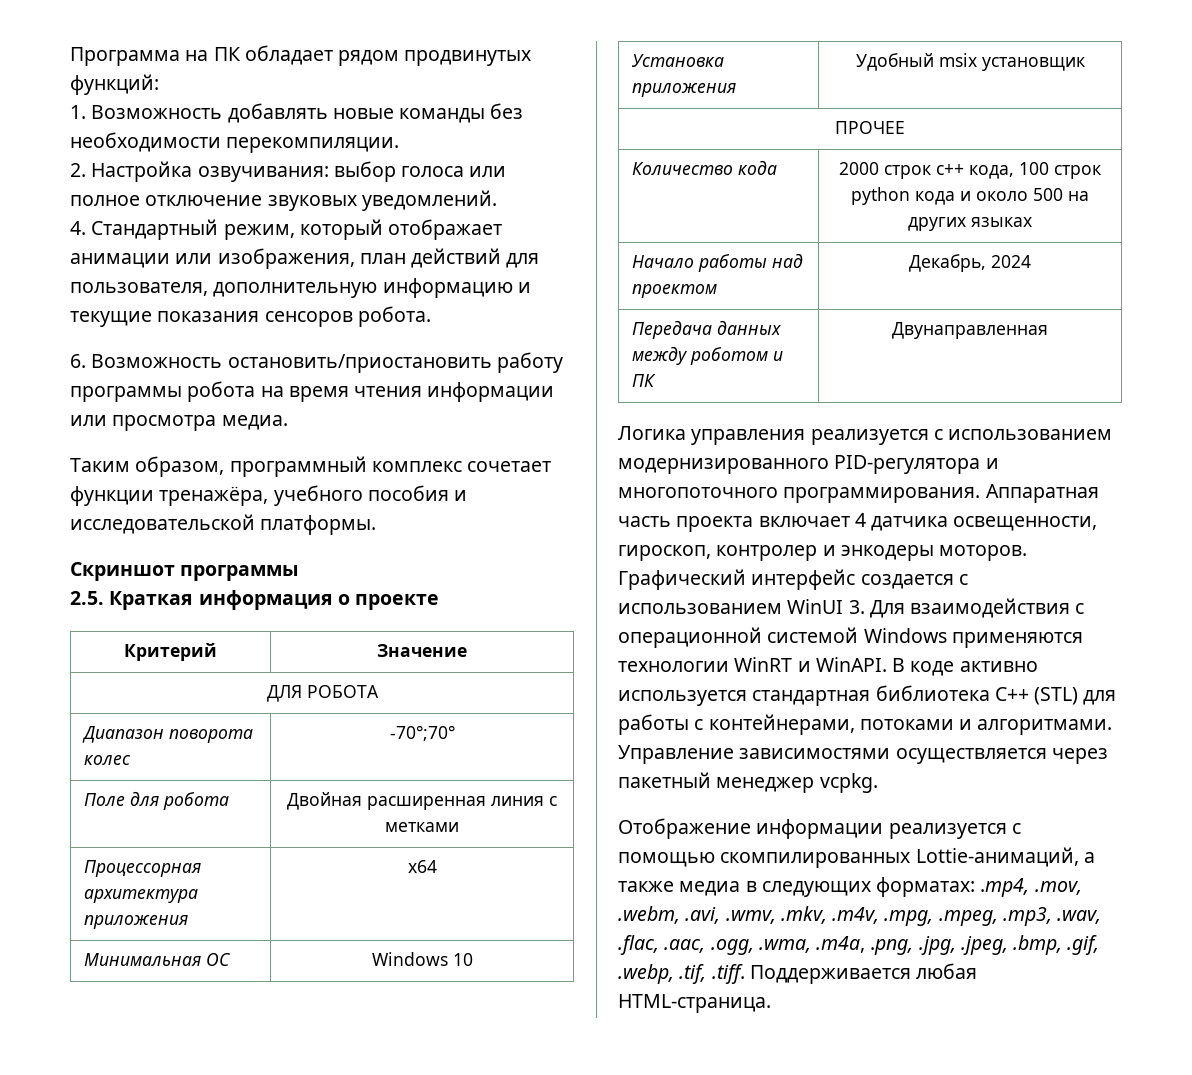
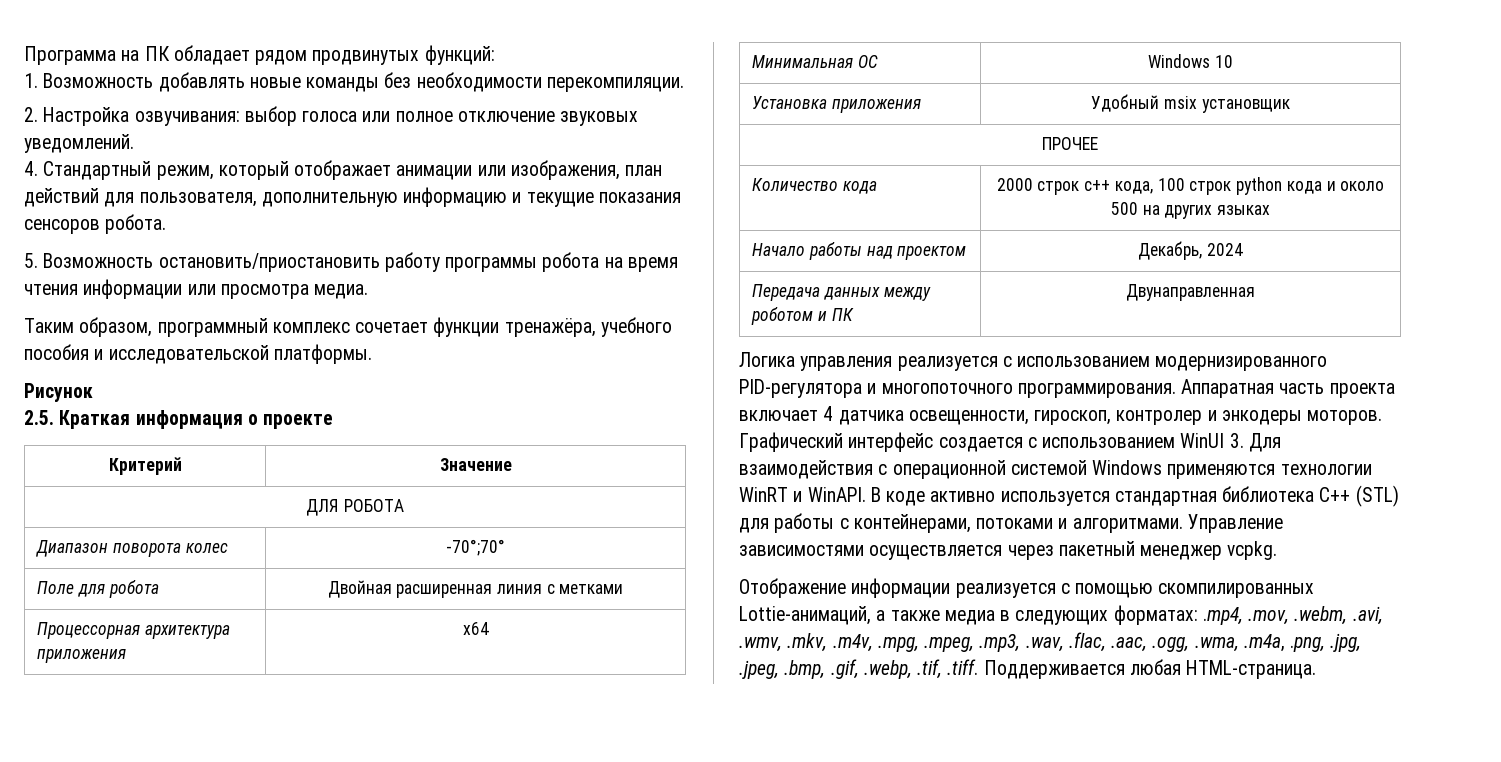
- 6. Возможность остановить/приостановить работу программы робота на время чтения информации или просмотра медиа.
+ 5. Возможность остановить/приостановить работу программы робота на время чтения информации или просмотра медиа.
- Скриншот программы
+ Рисунок

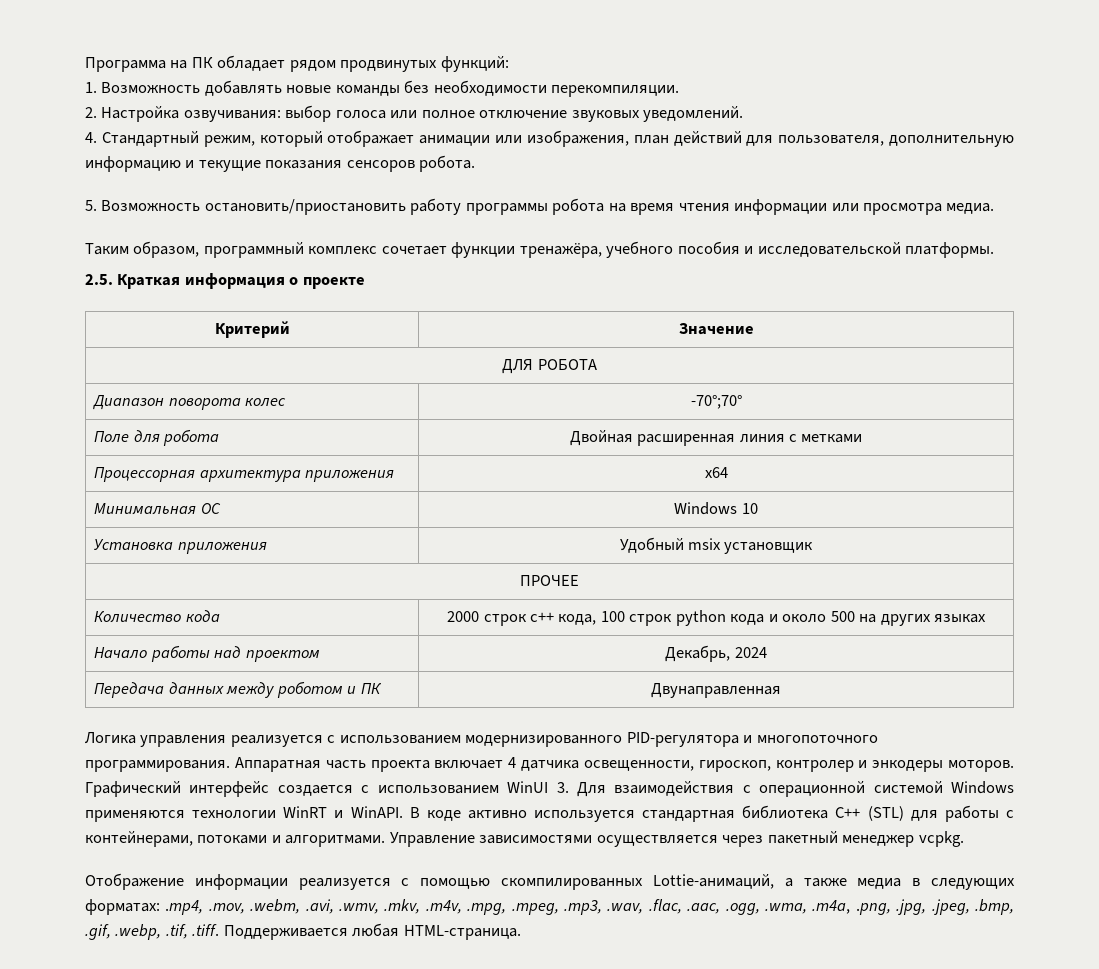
- Рисунок

